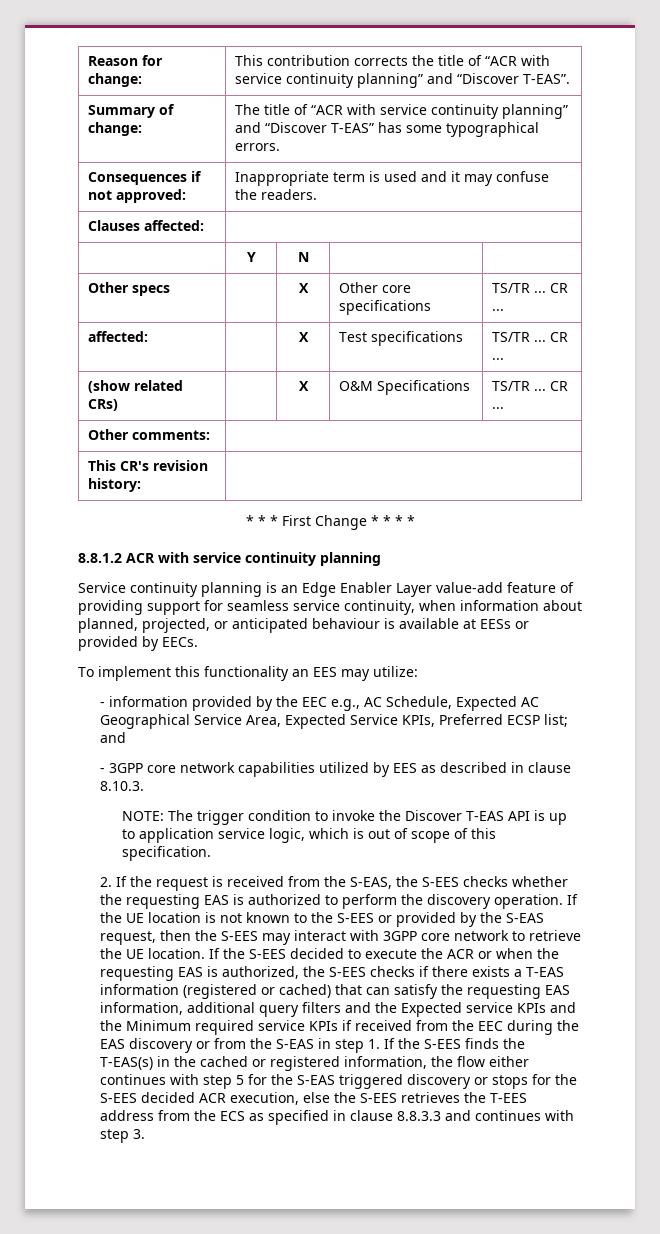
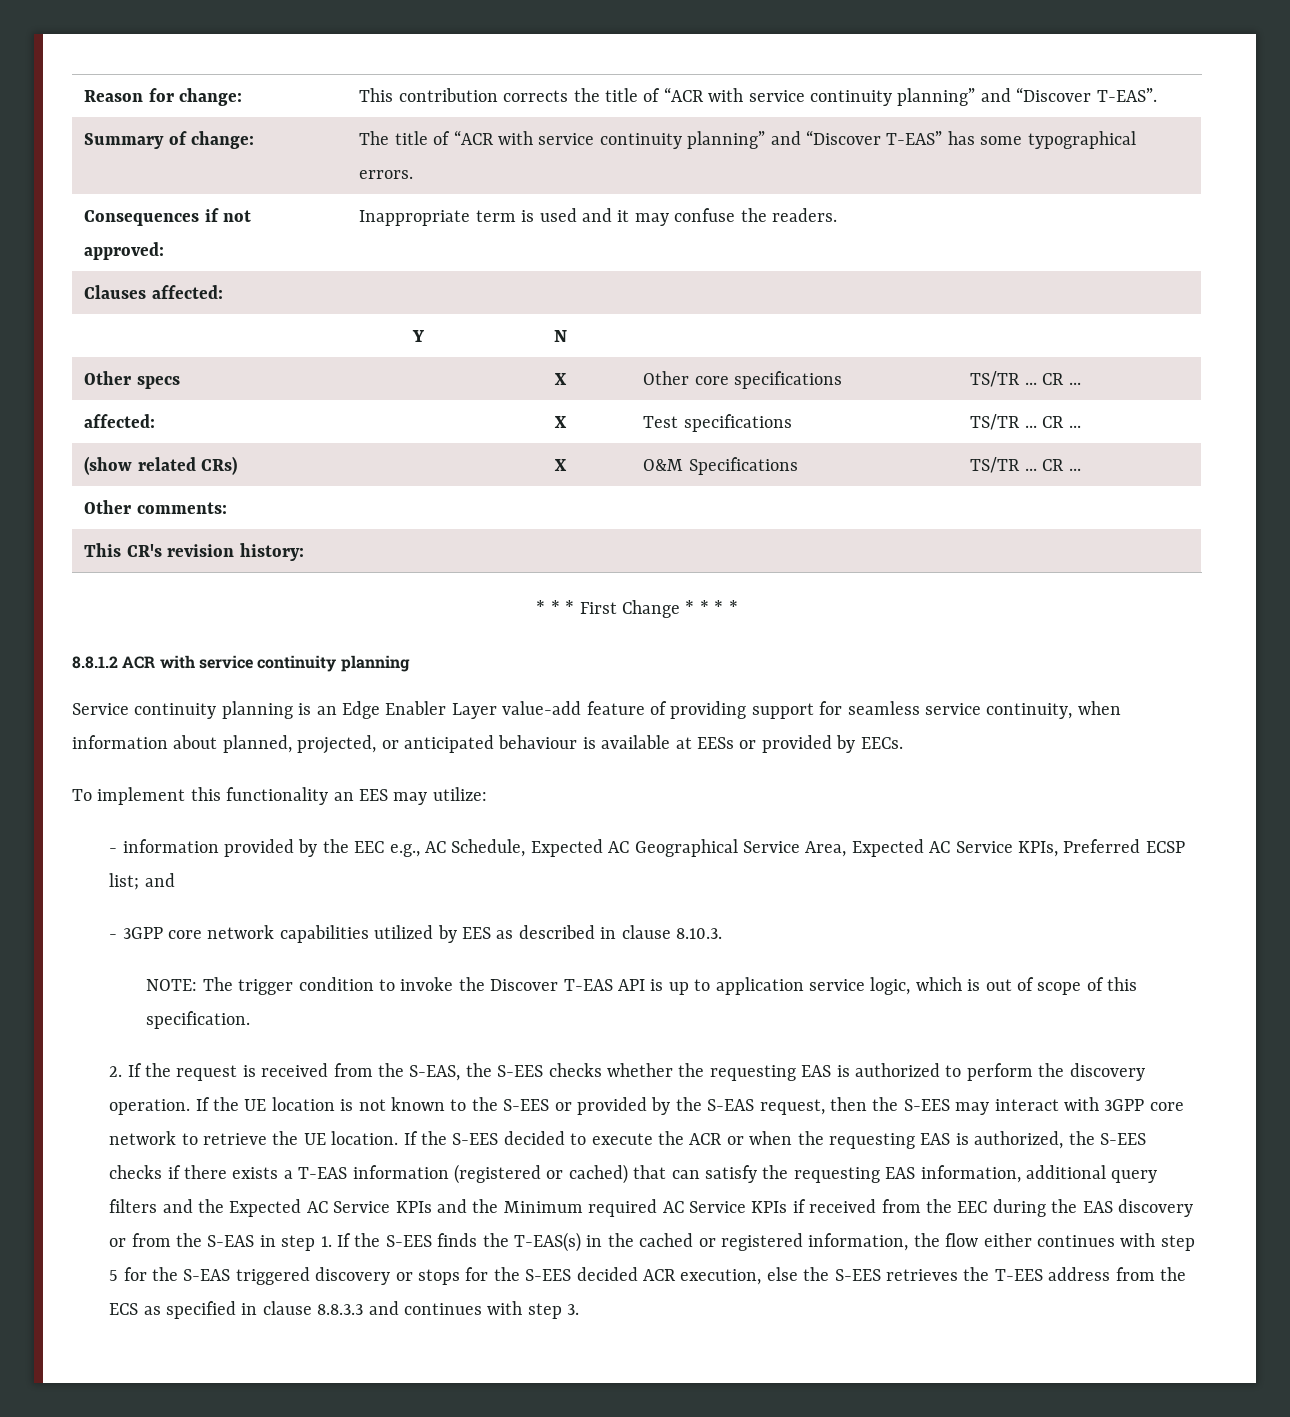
- - information provided by the EEC e.g., AC Schedule, Expected AC Geographical Service Area, Expected Service KPIs, Preferred ECSP list; and
+ - information provided by the EEC e.g., AC Schedule, Expected AC Geographical Service Area, Expected AC Service KPIs, Preferred ECSP list; and
- If the S-EES decided to execute the ACR or when the requesting EAS is authorized, the S-EES checks if there exists a T-EAS information (registered or cached) that can satisfy the requesting EAS information, additional query filters and the Expected service KPIs and the Minimum required service KPIs if received from the EEC during the EAS discovery or from the S-EAS in step 1. If the S-EES finds the T-EAS(s) in the cached or registered information, the flow either continues with step 5 for the S-EAS triggered discovery or stops for the S-EES decided ACR execution, else the S-EES retrieves the T-EES address from the ECS as specified in clause 8.8.3.3 and continues with step 3.
+ If the S-EES decided to execute the ACR or when the requesting EAS is authorized, the S-EES checks if there exists a T-EAS information (registered or cached) that can satisfy the requesting EAS information, additional query filters and the Expected AC Service KPIs and the Minimum required AC Service KPIs if received from the EEC during the EAS discovery or from the S-EAS in step 1. If the S-EES finds the T-EAS(s) in the cached or registered information, the flow either continues with step 5 for the S-EAS triggered discovery or stops for the S-EES decided ACR execution, else the S-EES retrieves the T-EES address from the ECS as specified in clause 8.8.3.3 and continues with step 3.

